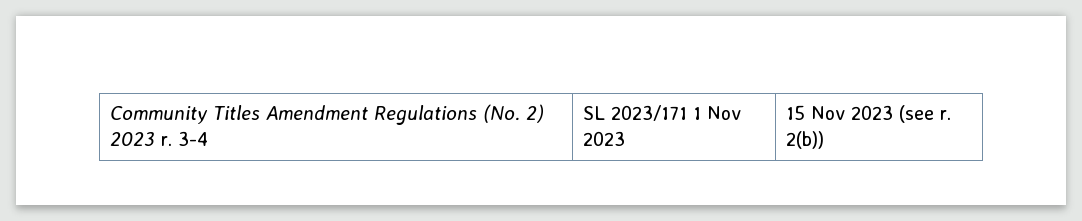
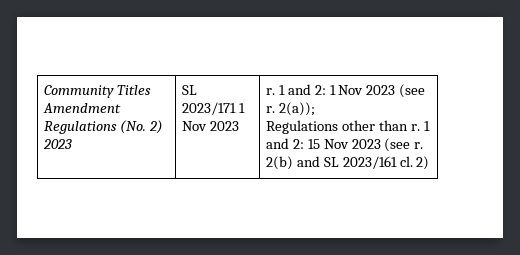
- Community Titles Amendment Regulations (No. 2) 2023 r. 3-4 | SL 2023/171 1 Nov 2023 | 15 Nov 2023 (see r. 2(b))
+ Community Titles Amendment Regulations (No. 2) 2023 | SL 2023/171 1 Nov 2023 | r. 1 and 2: 1 Nov 2023 (see r. 2(a));
+ Regulations other than r. 1 and 2: 15 Nov 2023 (see r. 2(b) and SL 2023/161 cl. 2)

